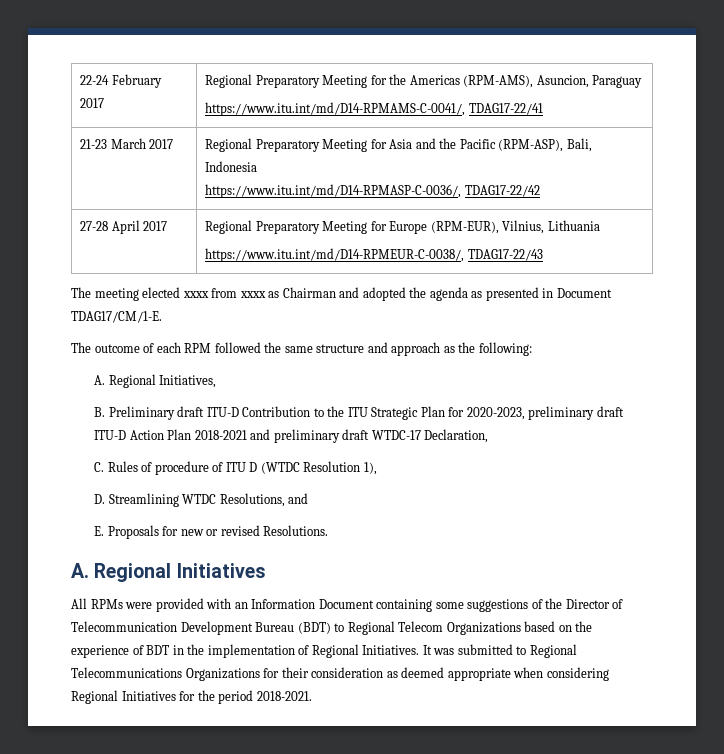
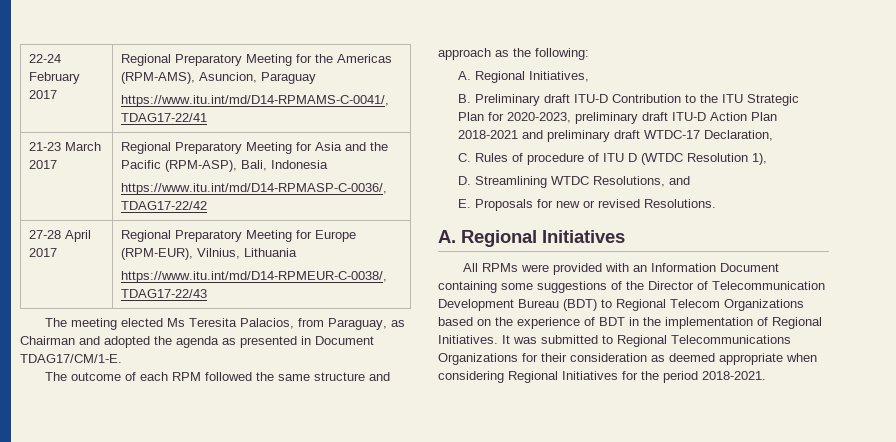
- The meeting elected xxxx from xxxx as Chairman and adopted the agenda as presented in Document TDAG17/CM/1-E.
+ The meeting elected Ms Teresita Palacios, from Paraguay, as Chairman and adopted the agenda as presented in Document TDAG17/CM/1-E.

